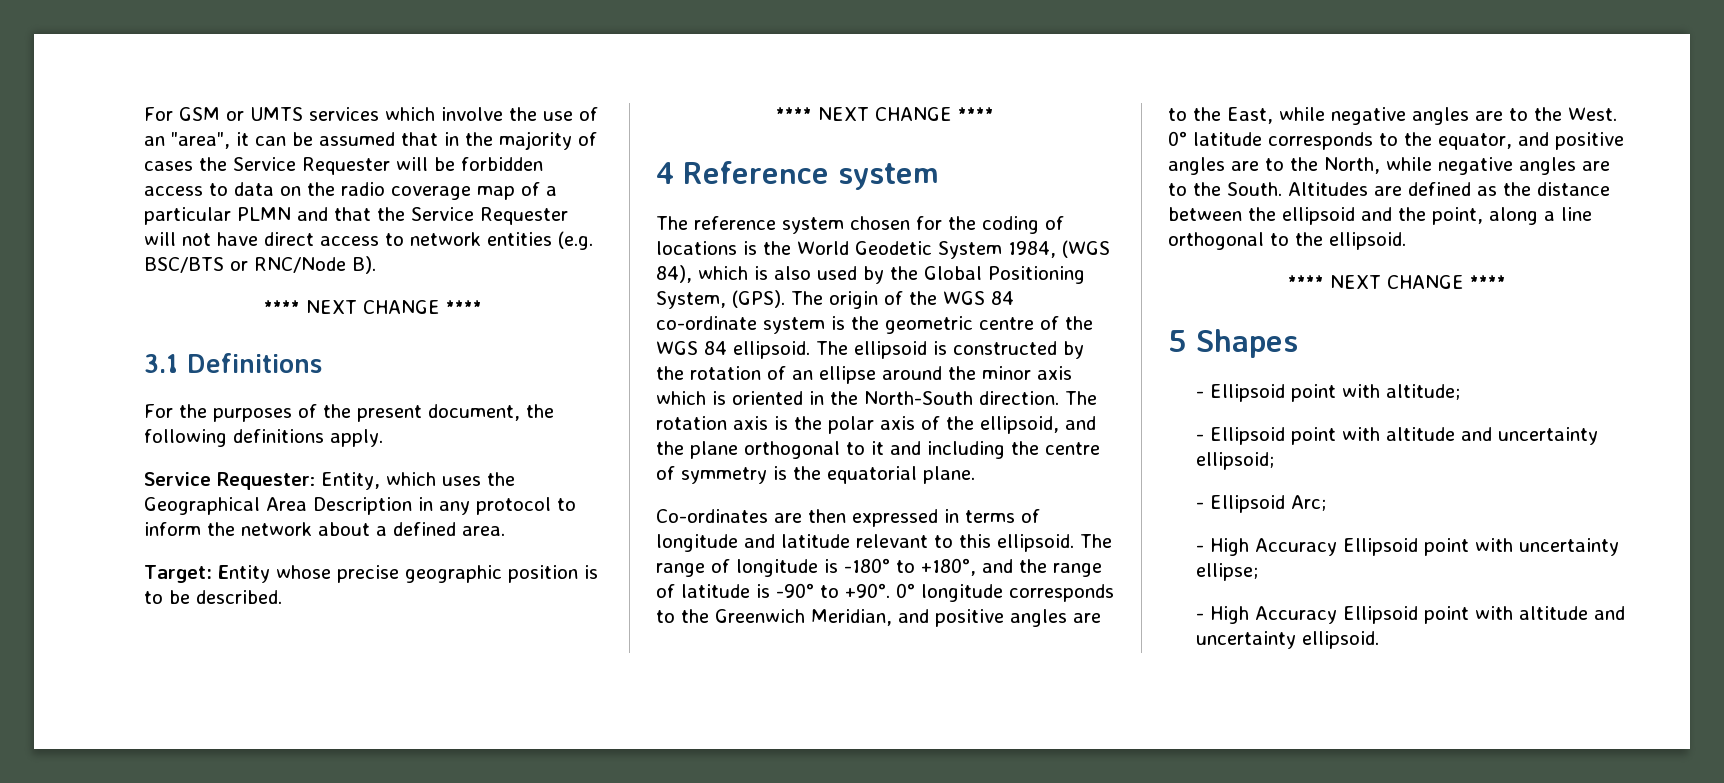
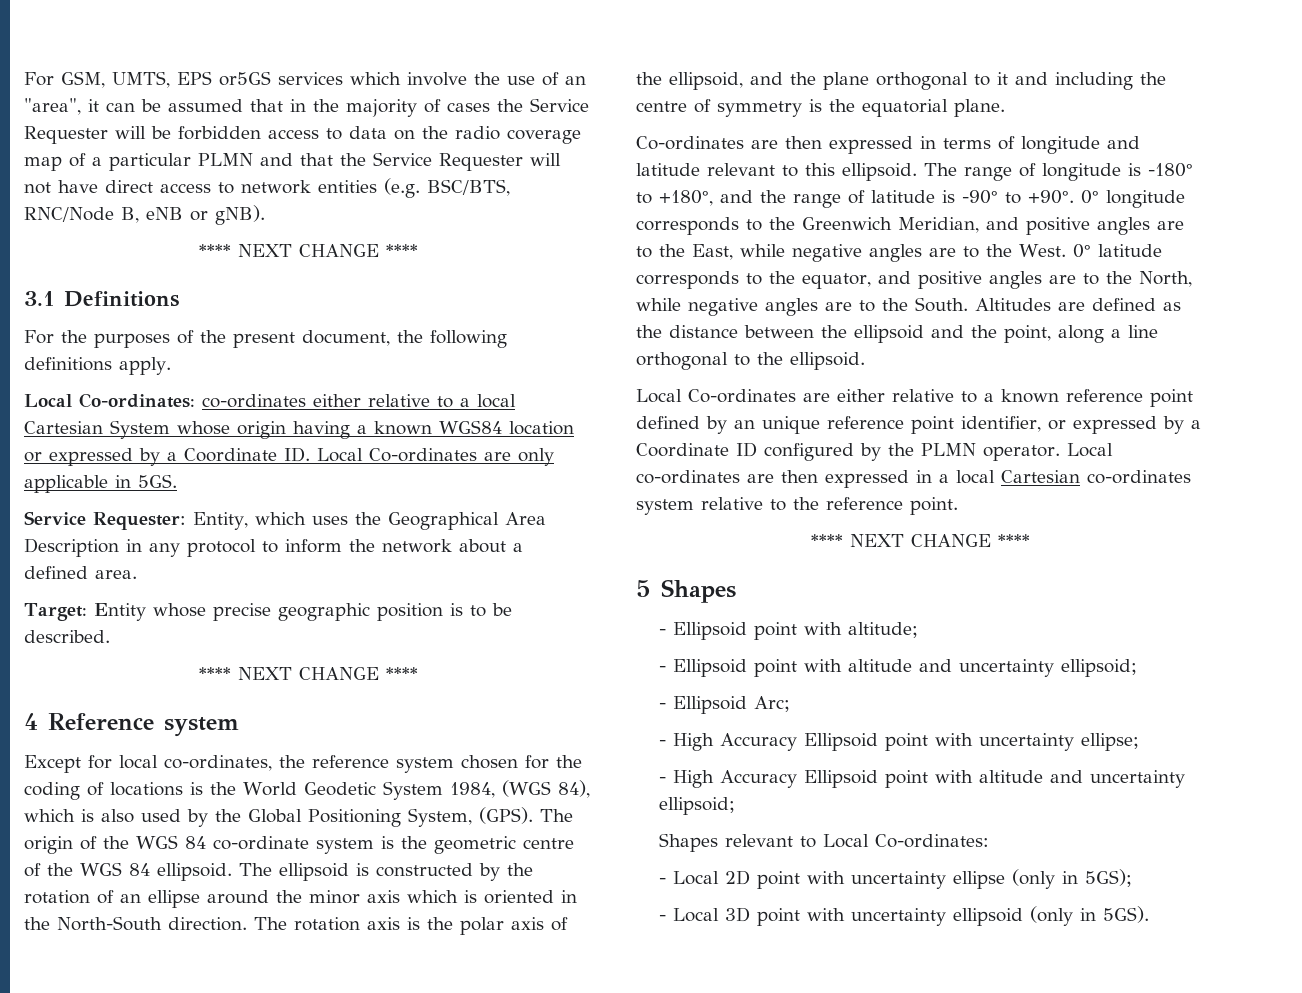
- For GSM or UMTS services which involve the use of an "area", it can be assumed that in the majority of cases the Service Requester will be forbidden access to data on the radio coverage map of a particular PLMN and that the Service Requester will not have direct access to network entities (e.g. BSC/BTS or RNC/Node B).
+ For GSM, UMTS, EPS or5GS services which involve the use of an "area", it can be assumed that in the majority of cases the Service Requester will be forbidden access to data on the radio coverage map of a particular PLMN and that the Service Requester will not have direct access to network entities (e.g. BSC/BTS, RNC/Node B, eNB or gNB).
+ Local Co-ordinates: co-ordinates either relative to a local Cartesian System whose origin having a known WGS84 location or expressed by a Coordinate ID. Local Co-ordinates are only applicable in 5GS.
- The reference system chosen for the coding of locations is the World Geodetic System 1984, (WGS 84), which is also used by the Global Positioning System, (GPS).
+ Except for local co-ordinates, the reference system chosen for the coding of locations is the World Geodetic System 1984, (WGS 84), which is also used by the Global Positioning System, (GPS).
+ Local Co-ordinates are either relative to a known reference point defined by an unique reference point identifier, or expressed by a Coordinate ID configured by the PLMN operator. Local co-ordinates are then expressed in a local Cartesian co-ordinates system relative to the reference point.
- - High Accuracy Ellipsoid point with altitude and uncertainty ellipsoid.
+ - High Accuracy Ellipsoid point with altitude and uncertainty ellipsoid;
+ Shapes relevant to Local Co-ordinates:
+ - Local 2D point with uncertainty ellipse (only in 5GS);
+ - Local 3D point with uncertainty ellipsoid (only in 5GS).

